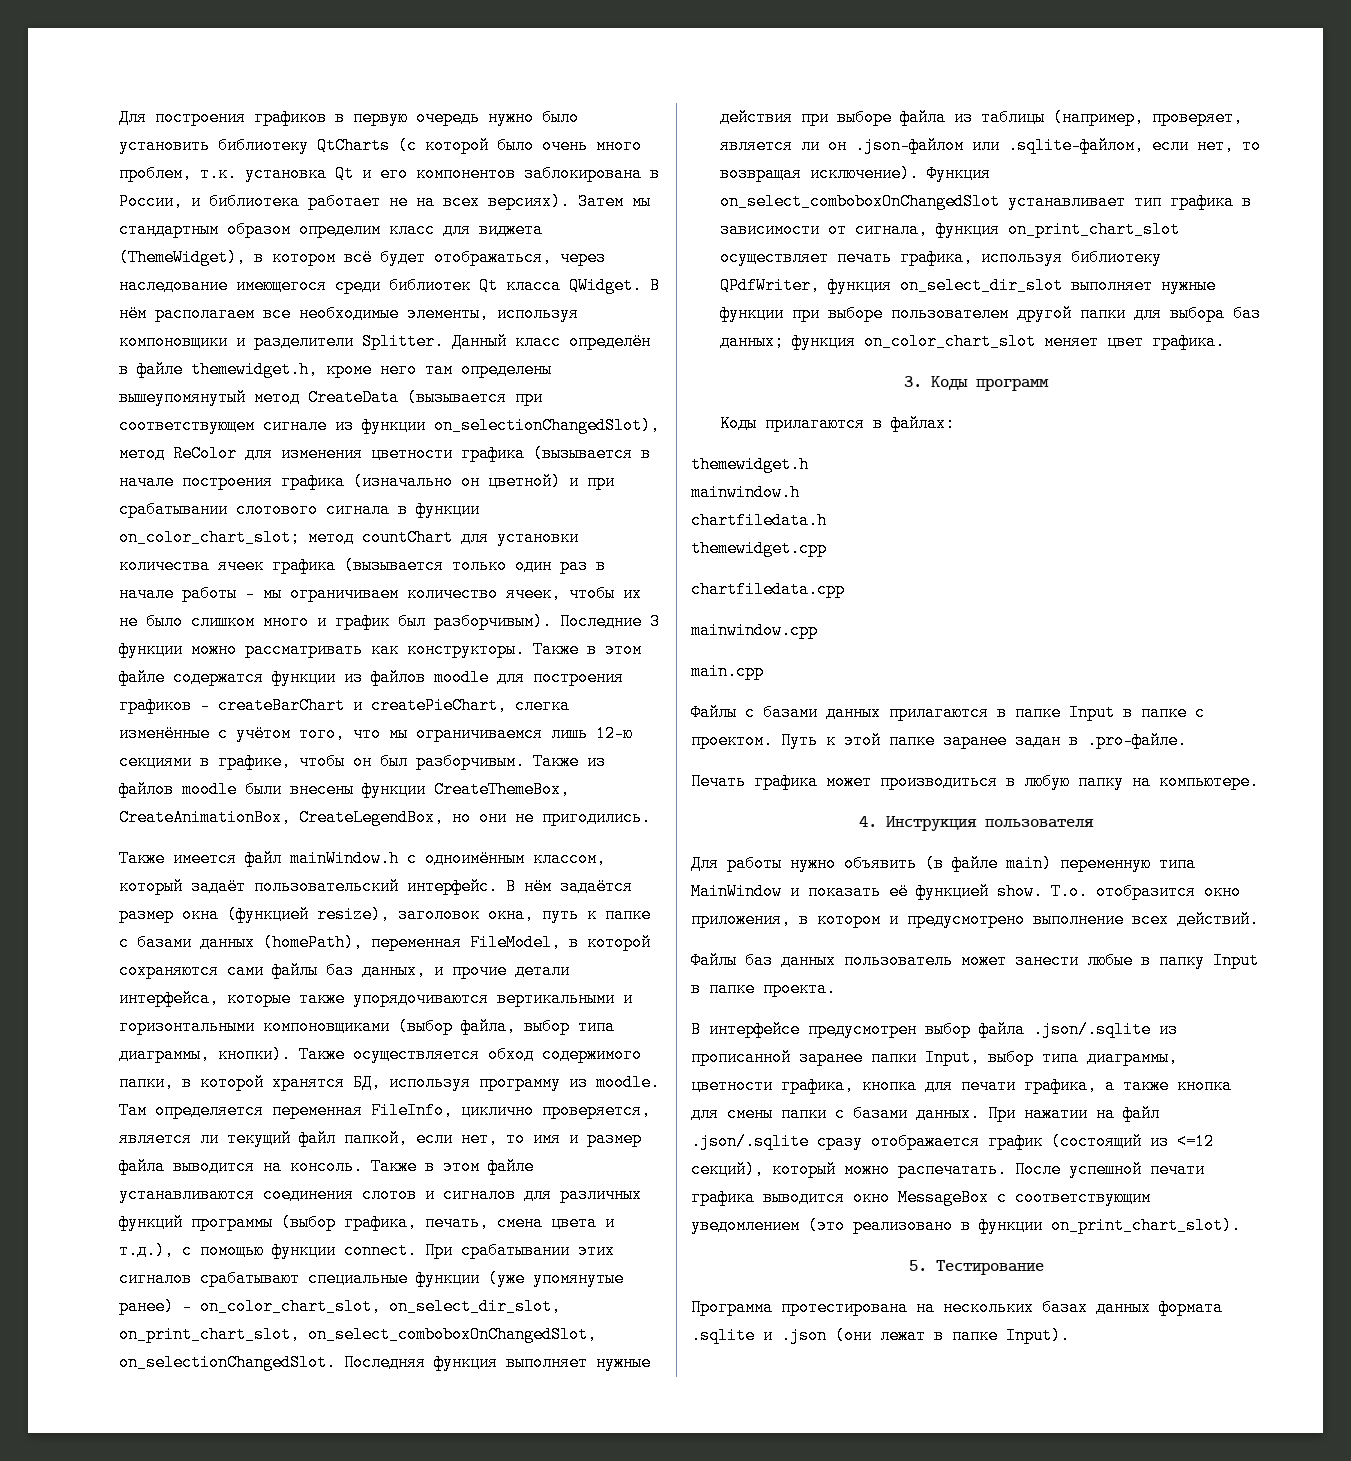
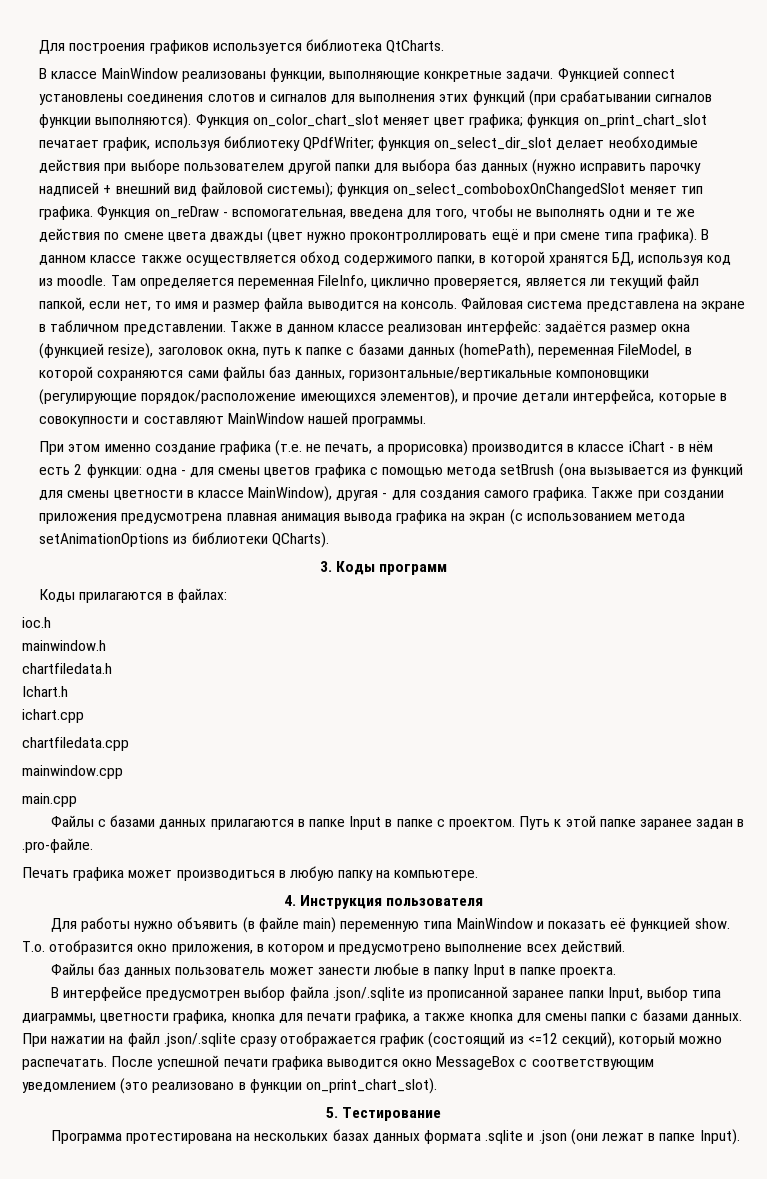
- Для построения графиков в первую очередь нужно было установить библиотеку QtCharts (с которой было очень много проблем, т.к. установка Qt и его компонентов заблокирована в России, и библиотека работает не на всех версиях). Затем мы стандартным образом определим класс для виджета (ThemeWidget), в котором всё будет отображаться, через наследование имеющегося среди библиотек Qt класса QWidget. В нём располагаем все необходимые элементы, используя компоновщики и разделители Splitter. Данный класс определён в файле themewidget.h, кроме него там определены вышеупомянутый метод CreateData (вызывается при соответствующем сигнале из функции on_selectionChangedSlot), метод ReColor для изменения цветности графика (вызывается в начале построения графика (изначально он цветной) и при срабатывании слотового сигнала в функции on_color_chart_slot; метод countChart для установки количества ячеек графика (вызывается только один раз в начале работы - мы ограничиваем количество ячеек, чтобы их не было слишком много и график был разборчивым). Последние 3 функции можно рассматривать как конструкторы. Также в этом файле содержатся функции из файлов moodle для построения графиков - createBarChart и createPieChart, слегка изменённые с учётом того, что мы ограничиваемся лишь 12-ю секциями в графике, чтобы он был разборчивым. Также из файлов moodle были внесены функции CreateThemeBox, CreateAnimationBox, CreateLegendBox, но они не пригодились.
- Также имеется файл mainWindow.h с одноимённым классом, который задаёт пользовательский интерфейс. В нём задаётся размер окна (функцией resize), заголовок окна, путь к папке с базами данных (homePath), переменная FileModel, в которой сохраняются сами файлы баз данных, и прочие детали интерфейса, которые также упорядочиваются вертикальными и горизонтальными компоновщиками (выбор файла, выбор типа диаграммы, кнопки). Также осуществляется обход содержимого папки, в которой хранятся БД, используя программу из moodle. Там определяется переменная FileInfo, циклично проверяется, является ли текущий файл папкой, если нет, то имя и размер файла выводится на консоль. Также в этом файле устанавливаются соединения слотов и сигналов для различных функций программы (выбор графика, печать, смена цвета и т.д.), с помощью функции connect. При срабатывании этих сигналов срабатывают специальные функции (уже упомянутые ранее) - on_color_chart_slot, on_select_dir_slot, on_print_chart_slot, on_select_comboboxOnChangedSlot, on_selectionChangedSlot. Последняя функция выполняет нужные действия при выборе файла из таблицы (например, проверяет, является ли он .json-файлом или .sqlite-файлом, если нет, то возвращая исключение). Функция on_select_comboboxOnChangedSlot устанавливает тип графика в зависимости от сигнала, функция on_print_chart_slot осуществляет печать графика, используя библиотеку QPdfWriter, функция on_select_dir_slot выполняет нужные функции при выборе пользователем другой папки для выбора баз данных; функция on_color_chart_slot меняет цвет графика.
+ Для построения графиков используется библиотека QtCharts.
+ В классе MainWindow реализованы функции, выполняющие конкретные задачи. Функцией connect установлены соединения слотов и сигналов для выполнения этих функций (при срабатывании сигналов функции выполняются). Функция on_color_chart_slot меняет цвет графика; функция on_print_chart_slot печатает график, используя библиотеку QPdfWriter; функция on_select_dir_slot делает необходимые действия при выборе пользователем другой папки для выбора баз данных (нужно исправить парочку надписей + внешний вид файловой системы); функция on_select_comboboxOnChangedSlot меняет тип графика. Функция on_reDraw - вспомогательная, введена для того, чтобы не выполнять одни и те же действия по смене цвета дважды (цвет нужно проконтроллировать ещё и при смене типа графика). В данном классе также осуществляется обход содержимого папки, в которой хранятся БД, используя код из moodle. Там определяется переменная FileInfo, циклично проверяется, является ли текущий файл папкой, если нет, то имя и размер файла выводится на консоль. Файловая система представлена на экране в табличном представлении. Также в данном классе реализован интерфейс: задаётся размер окна (функцией resize), заголовок окна, путь к папке с базами данных (homePath), переменная FileModel, в которой сохраняются сами файлы баз данных, горизонтальные/вертикальные компоновщики (регулирующие порядок/расположение имеющихся элементов), и прочие детали интерфейса, которые в совокупности и составляют MainWindow нашей программы.
+ При этом именно создание графика (т.е. не печать, а прорисовка) производится в классе iChart - в нём есть 2 функции: одна - для смены цветов графика с помощью метода setBrush (она вызывается из функций для смены цветности в классе MainWindow), другая - для создания самого графика. Также при создании приложения предусмотрена плавная анимация вывода графика на экран (с использованием метода setAnimationOptions из библиотеки QCharts).
- themewidget.h
+ ioc.h
- themewidget.cpp
+ Ichart.h
+ ichart.cpp

